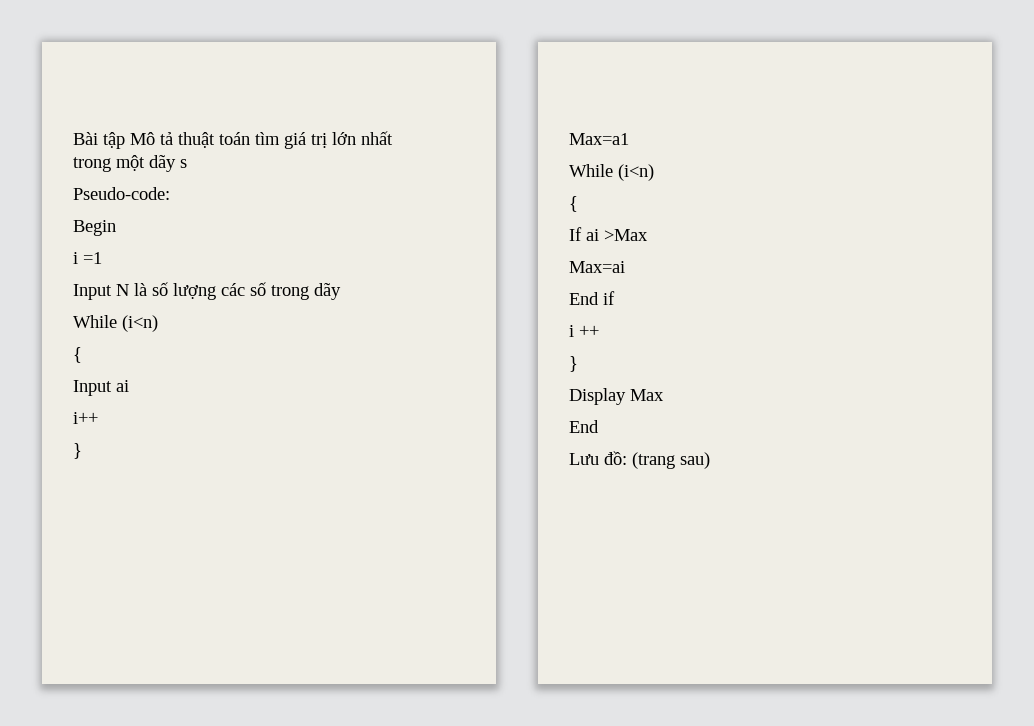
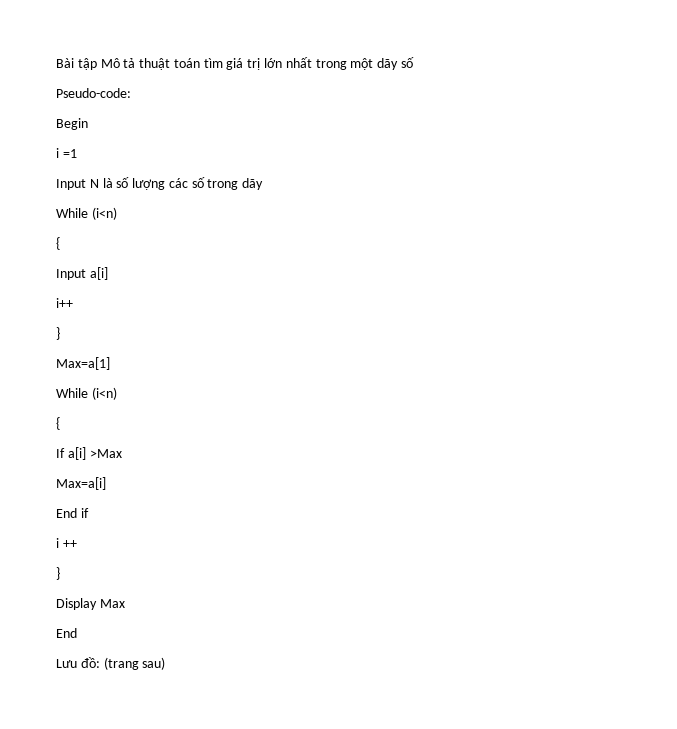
- Bài tập Mô tả thuật toán tìm giá trị lớn nhất trong một dãy s
+ Bài tập Mô tả thuật toán tìm giá trị lớn nhất trong một dãy số
- Input ai
+ Input a[i]
- Max=a1
+ Max=a[1]
- If ai >Max
+ If a[i] >Max
- Max=ai
+ Max=a[i]

